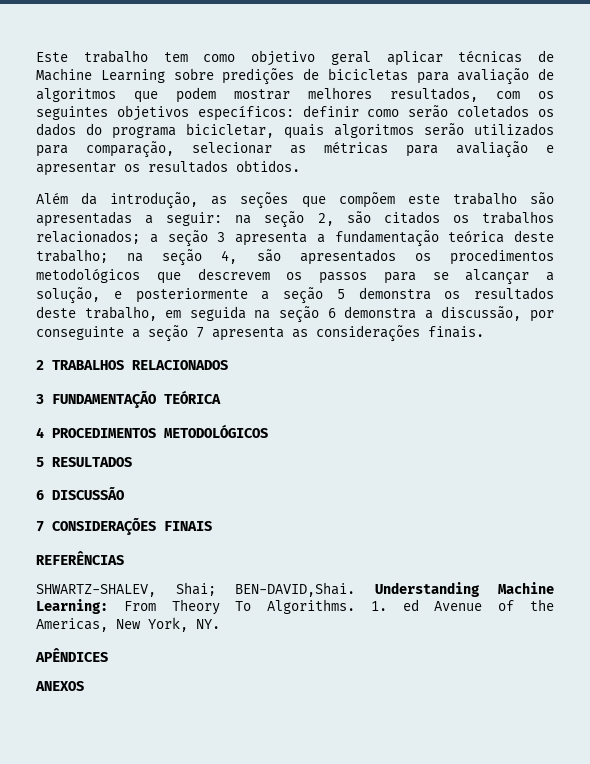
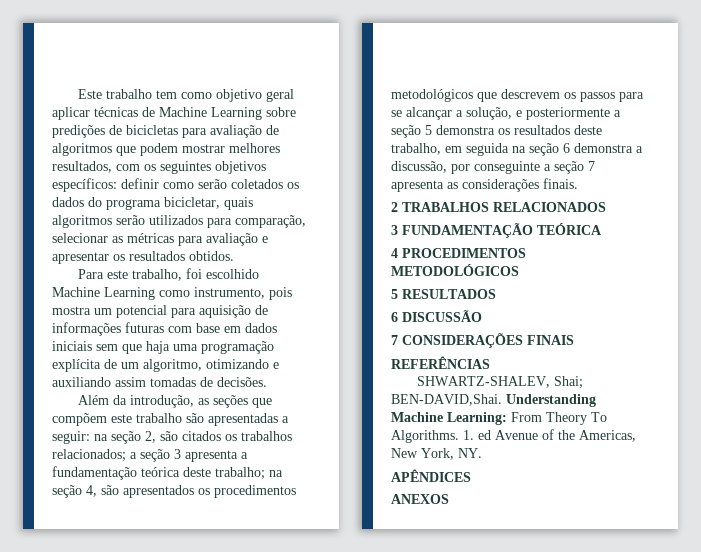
+ Para este trabalho, foi escolhido Machine Learning como instrumento, pois mostra um potencial para aquisição de informações futuras com base em dados iniciais sem que haja uma programação explícita de um algoritmo, otimizando e auxiliando assim tomadas de decisões.

